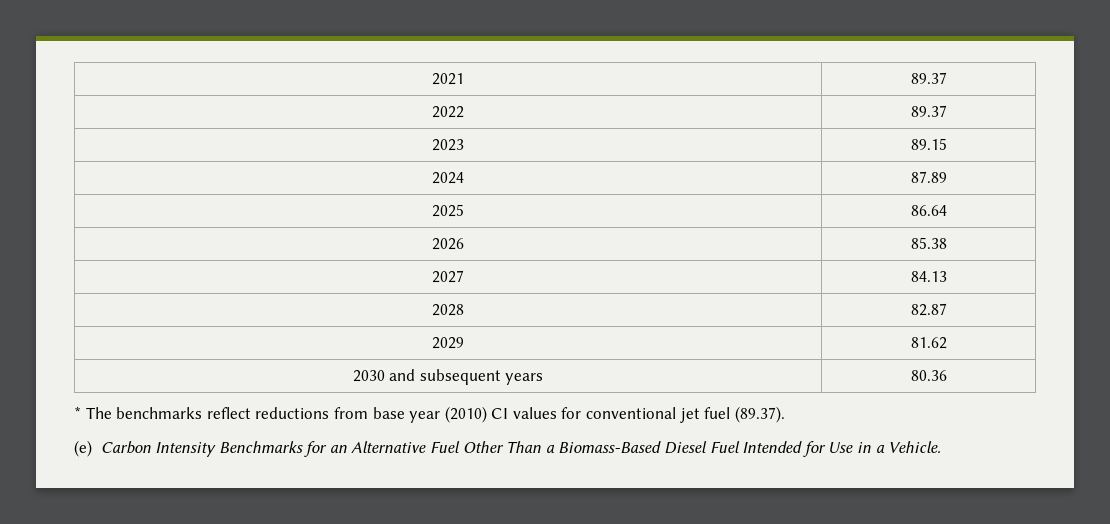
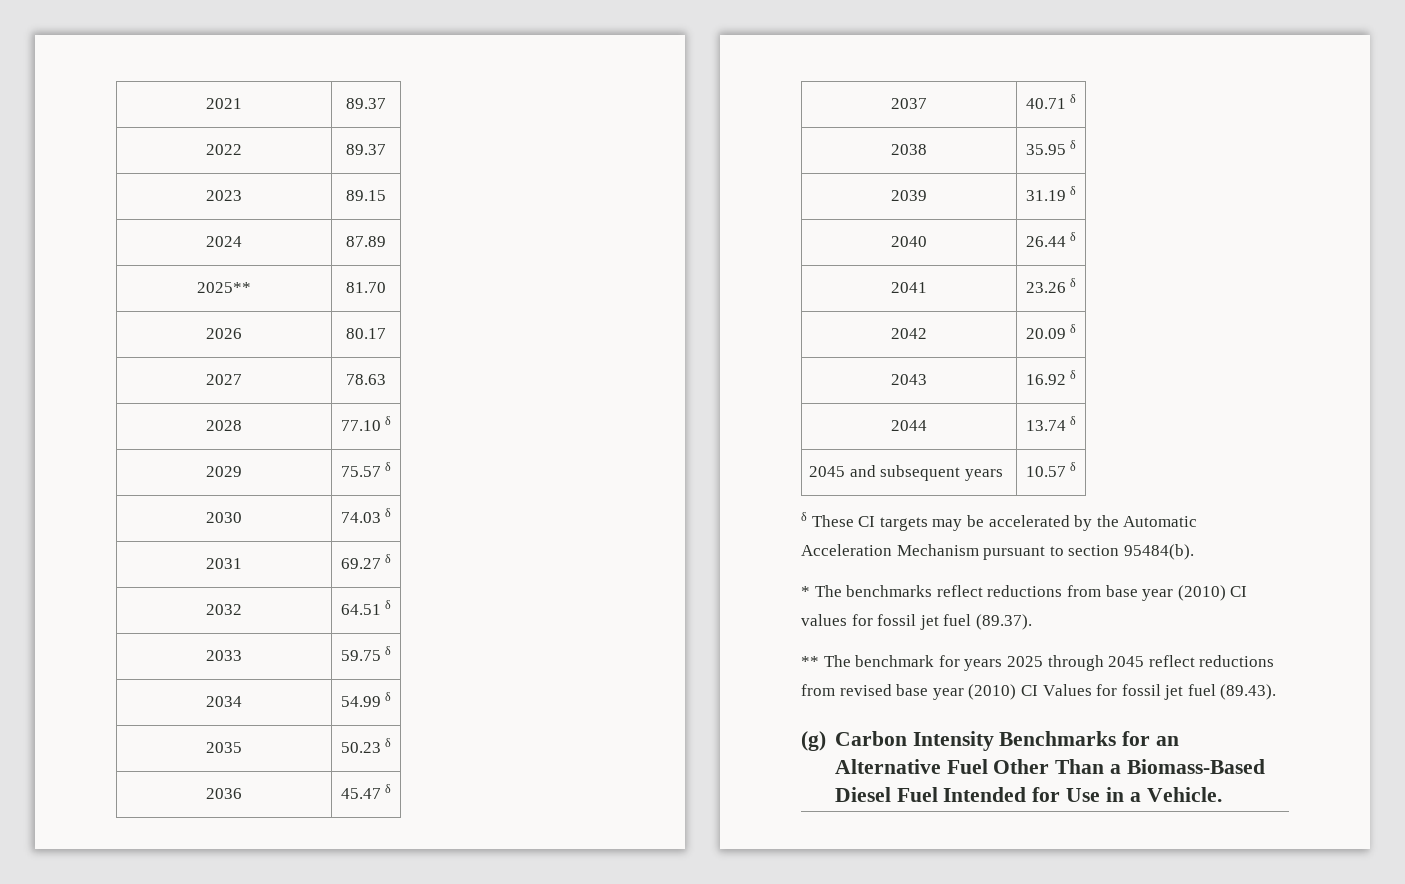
- 2025 | 86.64
+ 2025** | 81.70
- 2026 | 85.38
+ 2026 | 80.17
- 2027 | 84.13
+ 2027 | 78.63
- 2028 | 82.87
+ 2028 | 77.10 δ
- 2029 | 81.62
+ 2029 | 75.57 δ
- 2030 and subsequent years | 80.36
+ 2030 | 74.03 δ
+ 2031 | 69.27 δ
+ 2032 | 64.51 δ
+ 2033 | 59.75 δ
+ 2034 | 54.99 δ
+ 2035 | 50.23 δ
+ 2036 | 45.47 δ
+ 2037 | 40.71 δ
+ 2038 | 35.95 δ
+ 2039 | 31.19 δ
+ 2040 | 26.44 δ
+ 2041 | 23.26 δ
+ 2042 | 20.09 δ
+ 2043 | 16.92 δ
+ 2044 | 13.74 δ
+ 2045 and subsequent years | 10.57 δ
+ δ These CI targets may be accelerated by the Automatic Acceleration Mechanism pursuant to section 95484(b).
- * The benchmarks reflect reductions from base year (2010) CI values for conventional jet fuel (89.37).
+ * The benchmarks reflect reductions from base year (2010) CI values for fossil jet fuel (89.37).
- (e) Carbon Intensity Benchmarks for an Alternative Fuel Other Than a Biomass-Based Diesel Fuel Intended for Use in a Vehicle.
+ ** The benchmark for years 2025 through 2045 reflect reductions from revised base year (2010) CI Values for fossil jet fuel (89.43).
+ (g) Carbon Intensity Benchmarks for an Alternative Fuel Other Than a Biomass-Based Diesel Fuel Intended for Use in a Vehicle.

